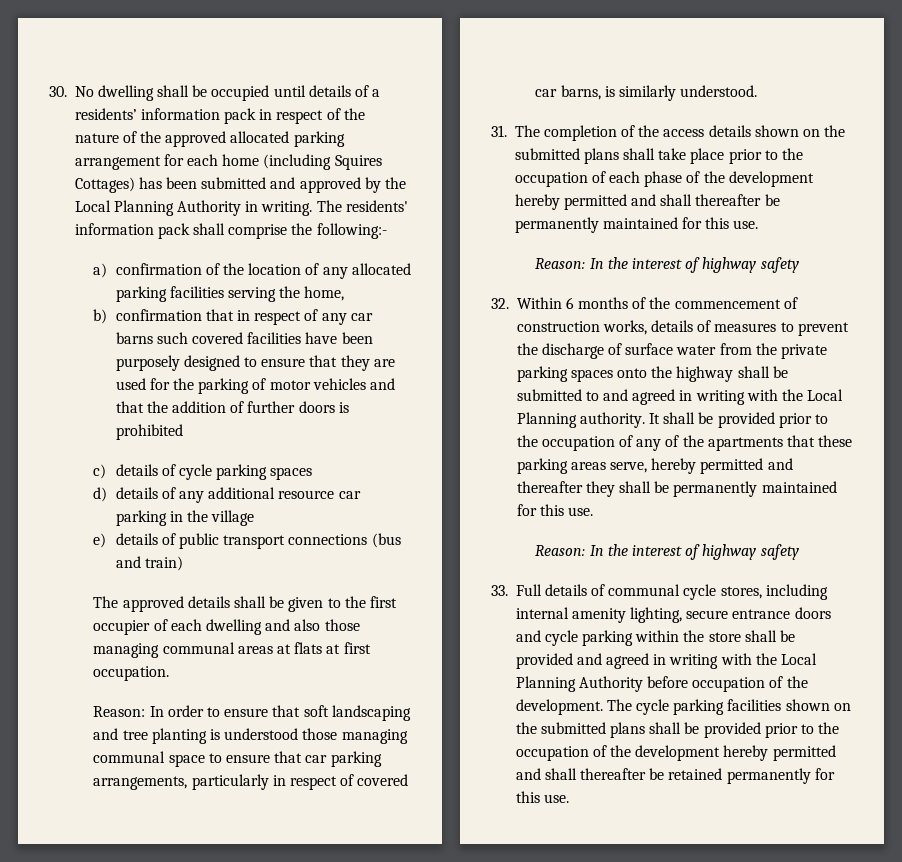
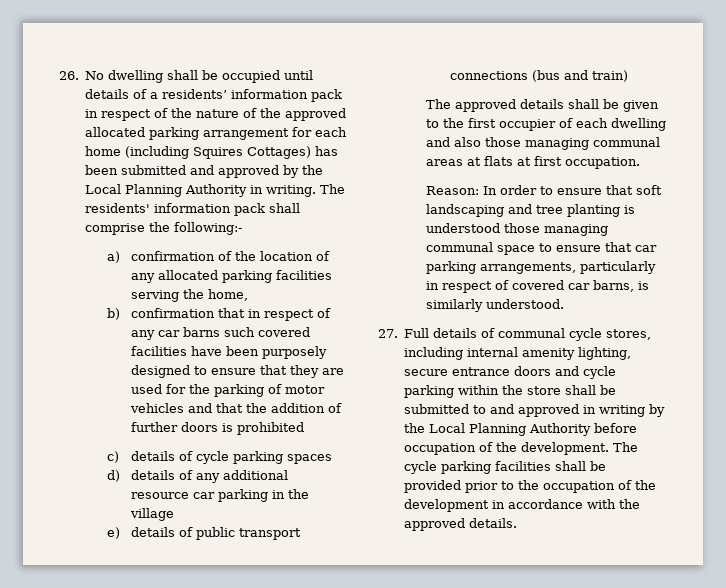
- 30. No dwelling shall be occupied until details of a residents’ information pack in respect of the nature of the approved allocated parking arrangement for each home (including Squires Cottages) has been submitted and approved by the Local Planning Authority in writing.
+ 26. No dwelling shall be occupied until details of a residents’ information pack in respect of the nature of the approved allocated parking arrangement for each home (including Squires Cottages) has been submitted and approved by the Local Planning Authority in writing.
- 31. The completion of the access details shown on the submitted plans shall take place prior to the occupation of each phase of the development hereby permitted and shall thereafter be permanently maintained for this use.
- Reason: In the interest of highway safety
- 32. Within 6 months of the commencement of construction works, details of measures to prevent the discharge of surface water from the private parking spaces onto the highway shall be submitted to and agreed in writing with the Local Planning authority. It shall be provided prior to the occupation of any of the apartments that these parking areas serve, hereby permitted and thereafter they shall be permanently maintained for this use.
- Reason: In the interest of highway safety
- 33. Full details of communal cycle stores, including internal amenity lighting, secure entrance doors and cycle parking within the store shall be provided and agreed in writing with the Local Planning Authority before occupation of the development.
+ 27. Full details of communal cycle stores, including internal amenity lighting, secure entrance doors and cycle parking within the store shall be submitted to and approved in writing by the Local Planning Authority before occupation of the development.
- The cycle parking facilities shown on the submitted plans shall be provided prior to the occupation of the development hereby permitted and shall thereafter be retained permanently for this use.
+ The cycle parking facilities shall be provided prior to the occupation of the development in accordance with the approved details.

